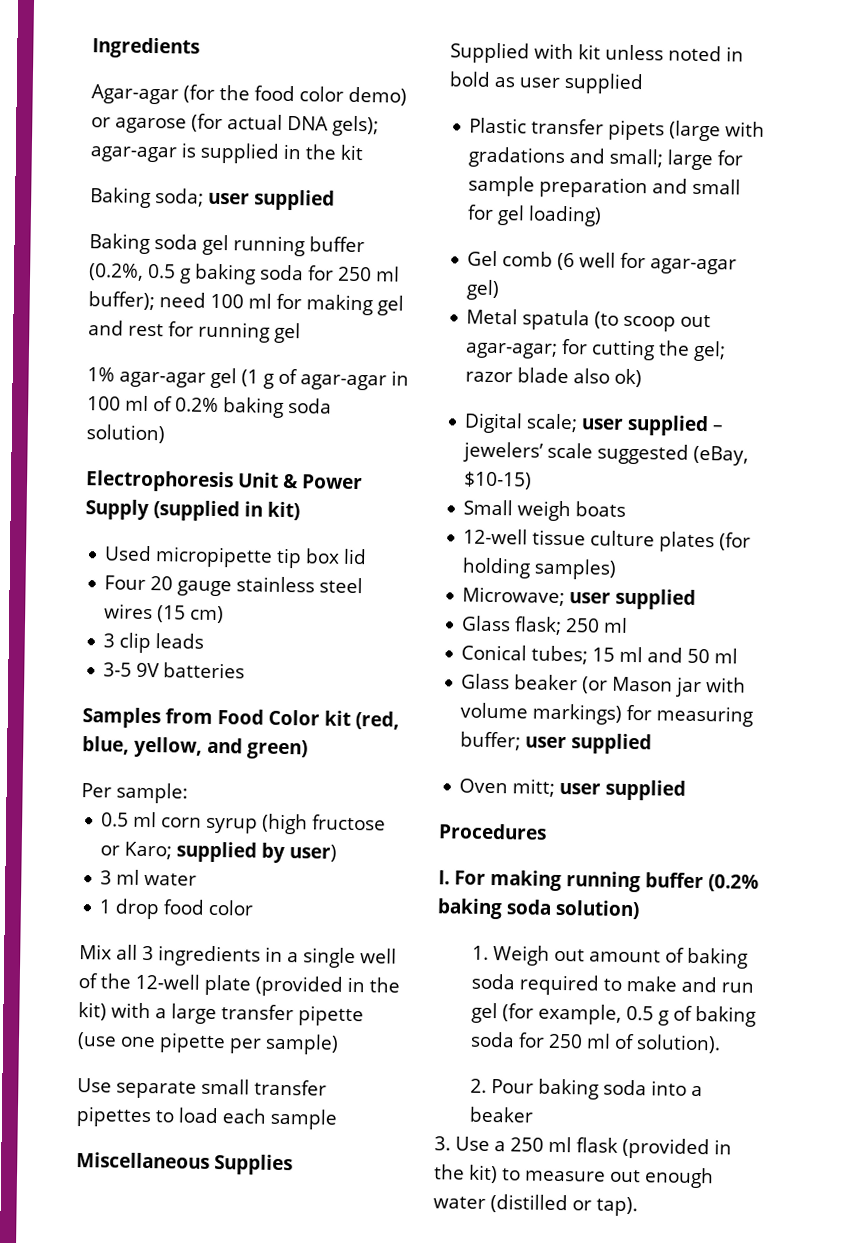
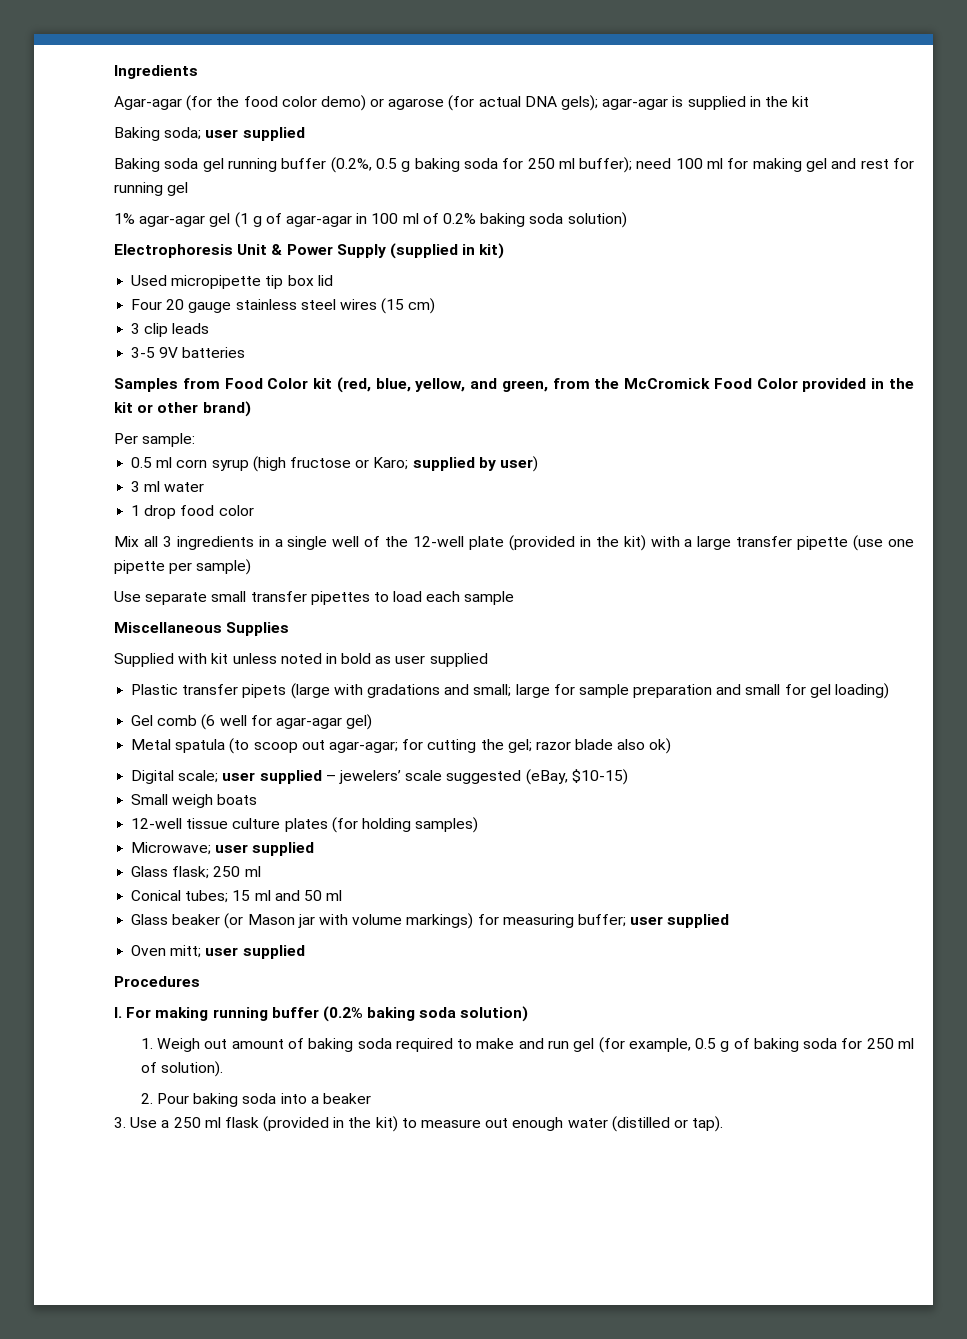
- Samples from Food Color kit (red, blue, yellow, and green)
+ Samples from Food Color kit (red, blue, yellow, and green, from the McCromick Food Color provided in the kit or other brand)

